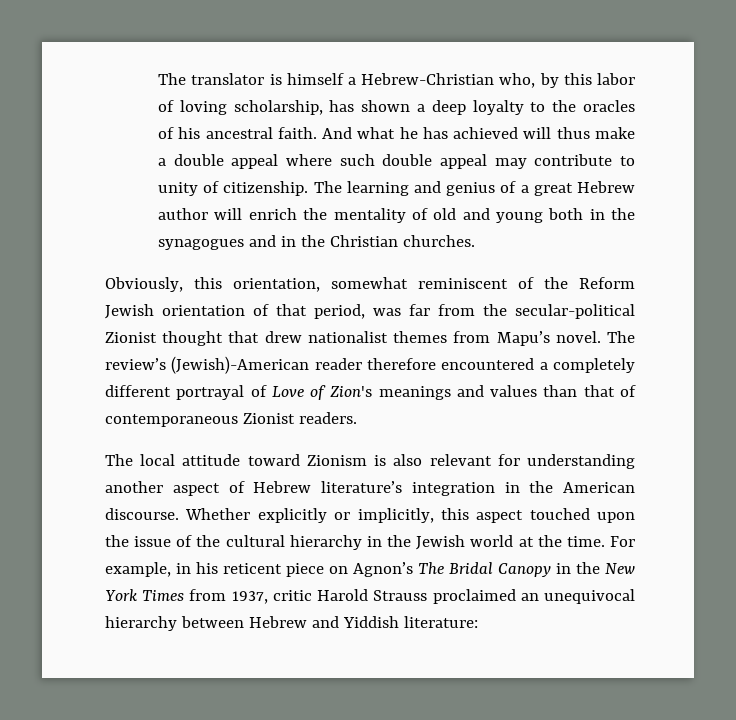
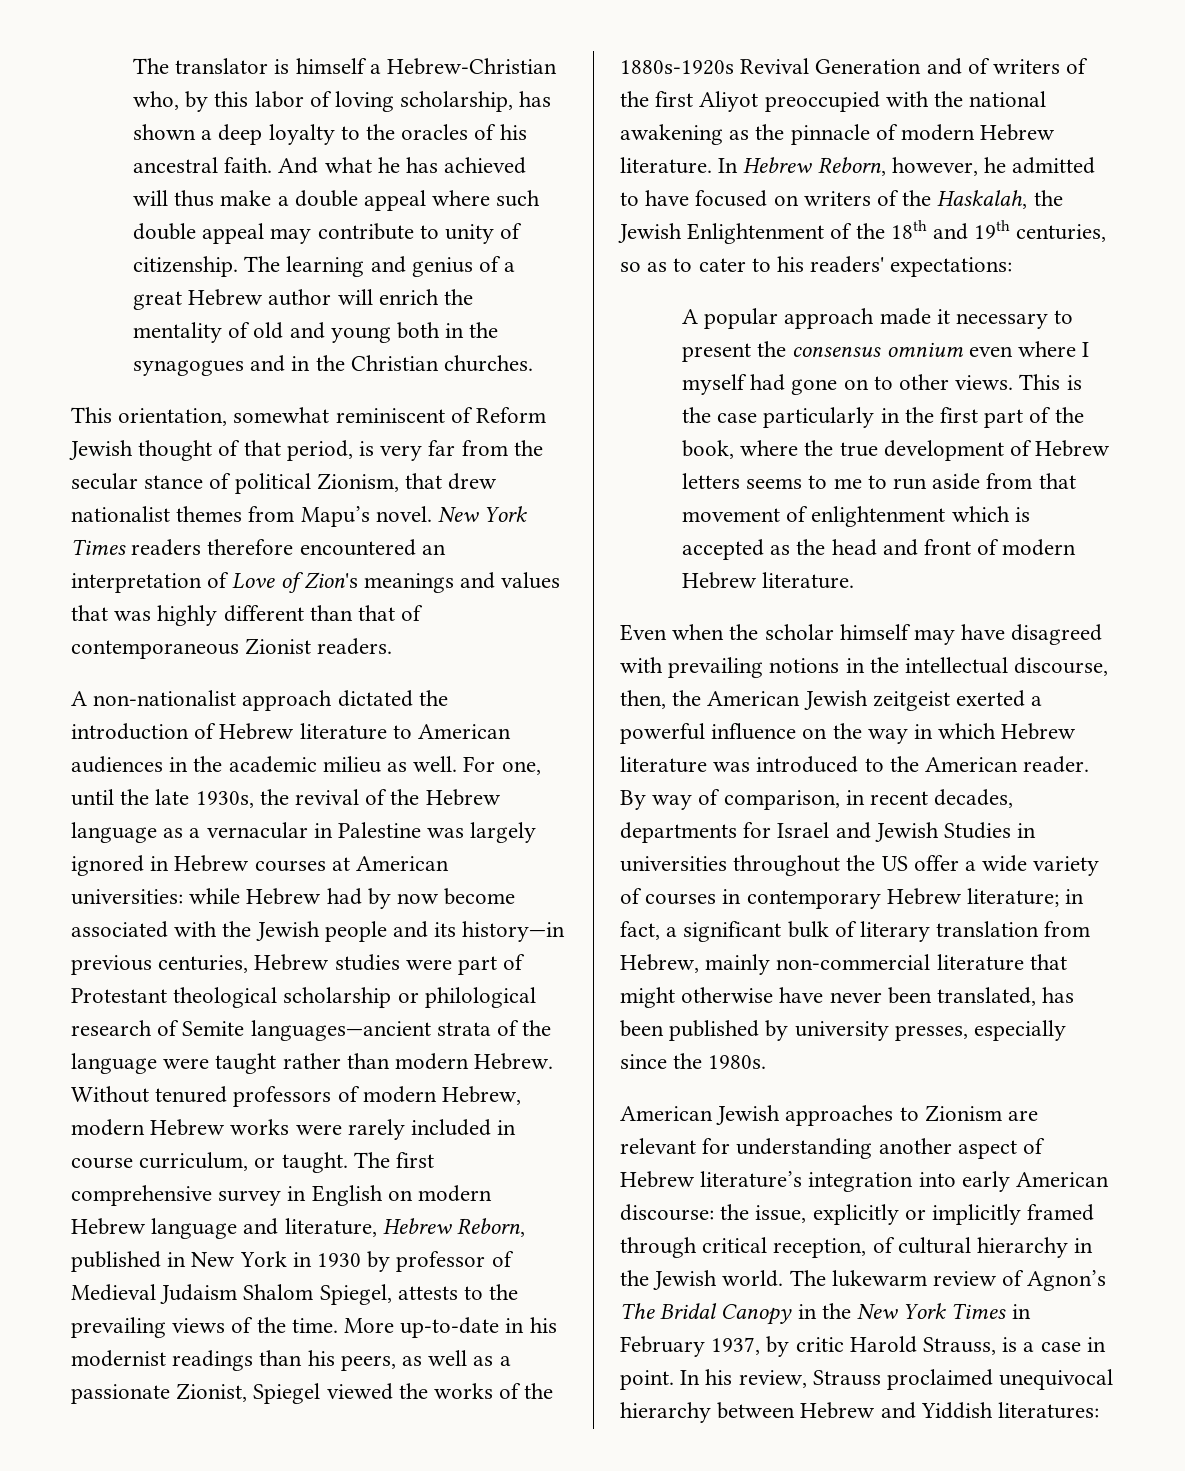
- Obviously, this orientation, somewhat reminiscent of the Reform Jewish orientation of that period, was far from the secular-political Zionist thought that drew nationalist themes from Mapu’s novel.
+ This orientation, somewhat reminiscent of Reform Jewish thought of that period, is very far from the secular stance of political Zionism, that drew nationalist themes from Mapu’s novel.
- The review’s (Jewish)-American reader therefore encountered a completely different portrayal of Love of Zion's meanings and values than that of contemporaneous Zionist readers.
+ New York Times readers therefore encountered an interpretation of Love of Zion's meanings and values that was highly different than that of contemporaneous Zionist readers.
- The local attitude toward Zionism is also relevant for understanding another aspect of Hebrew literature’s integration in the American discourse. Whether explicitly or implicitly, this aspect touched upon the issue of the cultural hierarchy in the Jewish world at the time. For example, in his reticent piece on Agnon’s The Bridal Canopy in the New York Times from 1937, critic Harold Strauss proclaimed an unequivocal hierarchy between Hebrew and Yiddish literature:
+ A non-nationalist approach dictated the introduction of Hebrew literature to American audiences in the academic milieu as well. For one, until the late 1930s, the revival of the Hebrew language as a vernacular in Palestine was largely ignored in Hebrew courses at American universities: while Hebrew had by now become associated with the Jewish people and its history—in previous centuries, Hebrew studies were part of Protestant theological scholarship or philological research of Semite languages—ancient strata of the language were taught rather than modern Hebrew. Without tenured professors of modern Hebrew, modern Hebrew works were rarely included in course curriculum, or taught. The first comprehensive survey in English on modern Hebrew language and literature, Hebrew Reborn, published in New York in 1930 by professor of Medieval Judaism Shalom Spiegel, attests to the prevailing views of the time. More up-to-date in his modernist readings than his peers, as well as a passionate Zionist, Spiegel viewed the works of the 1880s-1920s Revival Generation and of writers of the first Aliyot preoccupied with the national awakening as the pinnacle of modern Hebrew literature. In Hebrew Reborn, however, he admitted to have focused on writers of the Haskalah, the Jewish Enlightenment of the 18th and 19th centuries, so as to cater to his readers' expectations:
+ A popular approach made it necessary to present the consensus omnium even where I myself had gone on to other views. This is the case particularly in the first part of the book, where the true development of Hebrew letters seems to me to run aside from that movement of enlightenment which is accepted as the head and front of modern Hebrew literature.
+ Even when the scholar himself may have disagreed with prevailing notions in the intellectual discourse, then, the American Jewish zeitgeist exerted a powerful influence on the way in which Hebrew literature was introduced to the American reader. By way of comparison, in recent decades, departments for Israel and Jewish Studies in universities throughout the US offer a wide variety of courses in contemporary Hebrew literature; in fact, a significant bulk of literary translation from Hebrew, mainly non-commercial literature that might otherwise have never been translated, has been published by university presses, especially since the 1980s.
+ American Jewish approaches to Zionism are relevant for understanding another aspect of Hebrew literature’s integration into early American discourse: the issue, explicitly or implicitly framed through critical reception, of cultural hierarchy in the Jewish world. The lukewarm review of Agnon’s The Bridal Canopy in the New York Times in February 1937, by critic Harold Strauss, is a case in point. In his review, Strauss proclaimed unequivocal hierarchy between Hebrew and Yiddish literatures:

